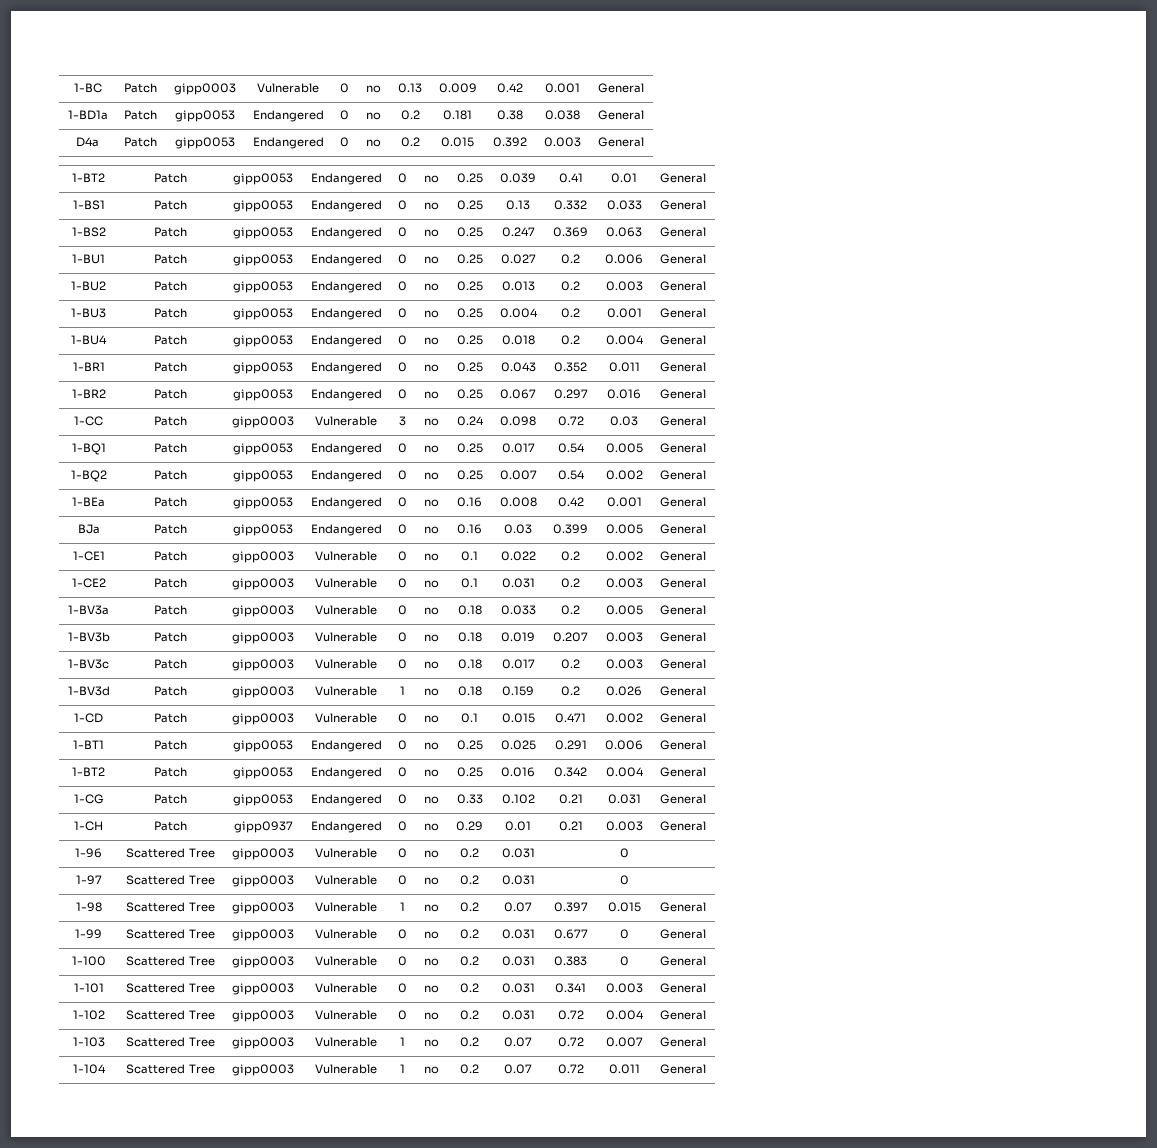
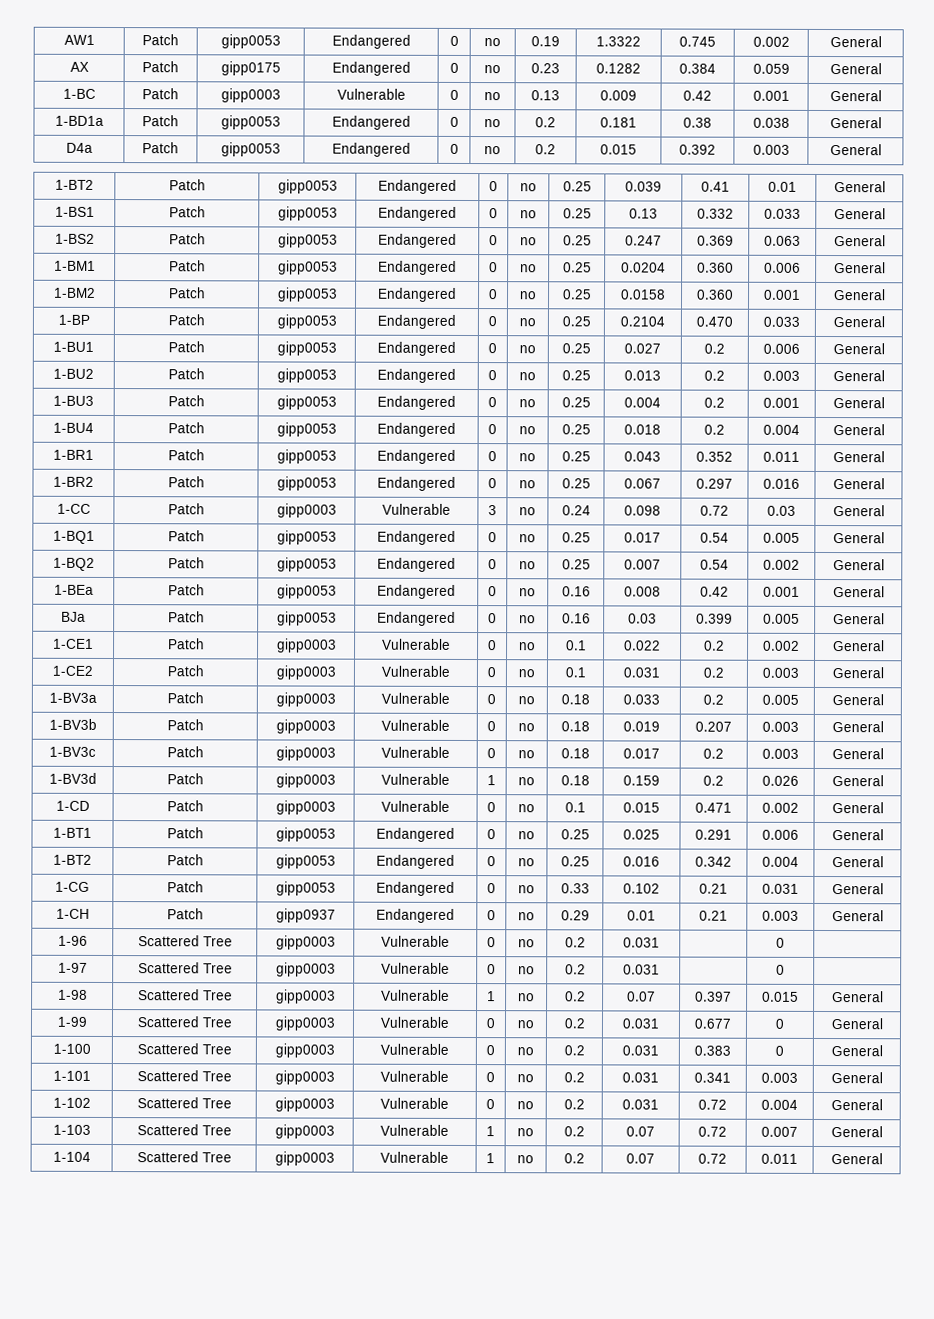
+ AW1 | Patch | gipp0053 | Endangered | 0 | no | 0.19 | 1.3322 | 0.745 | 0.002 | General
+ AX | Patch | gipp0175 | Endangered | 0 | no | 0.23 | 0.1282 | 0.384 | 0.059 | General
+ 1-BM1 | Patch | gipp0053 | Endangered | 0 | no | 0.25 | 0.0204 | 0.360 | 0.006 | General
+ 1-BM2 | Patch | gipp0053 | Endangered | 0 | no | 0.25 | 0.0158 | 0.360 | 0.001 | General
+ 1-BP | Patch | gipp0053 | Endangered | 0 | no | 0.25 | 0.2104 | 0.470 | 0.033 | General

